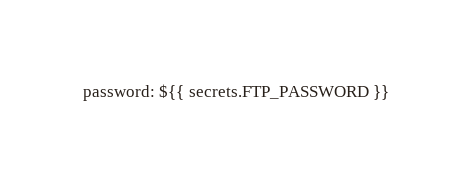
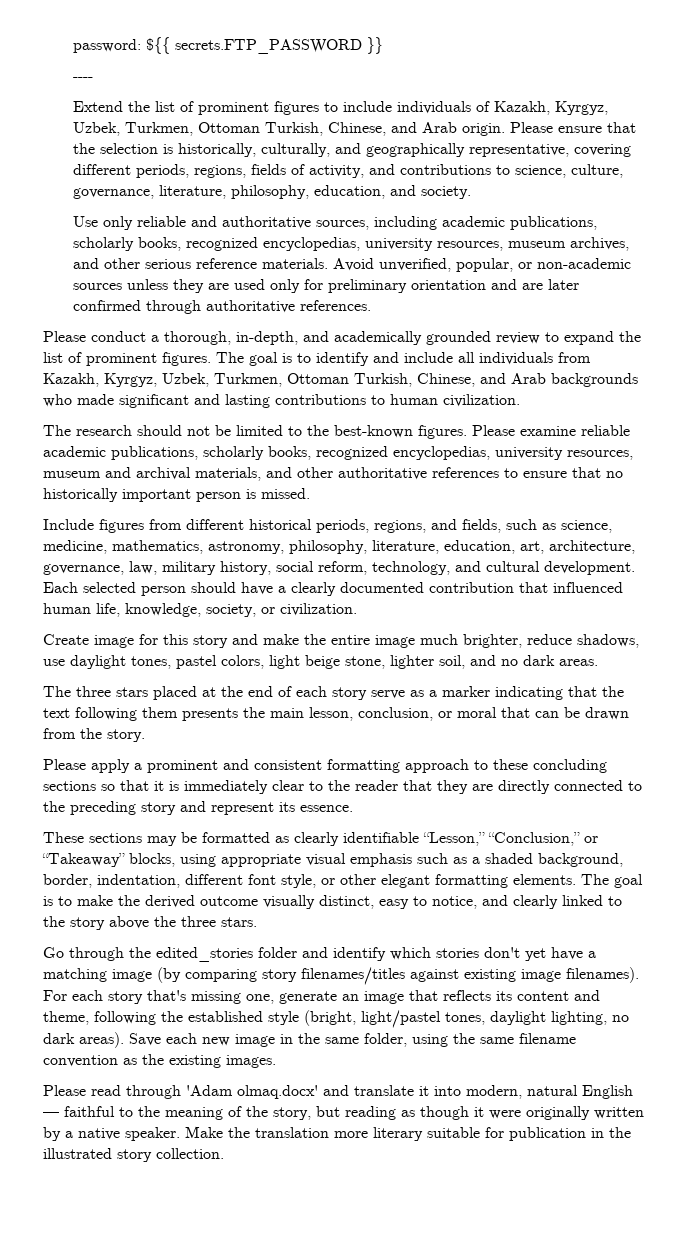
+ ----
+ Extend the list of prominent figures to include individuals of Kazakh, Kyrgyz, Uzbek, Turkmen, Ottoman Turkish, Chinese, and Arab origin. Please ensure that the selection is historically, culturally, and geographically representative, covering different periods, regions, fields of activity, and contributions to science, culture, governance, literature, philosophy, education, and society.
+ Use only reliable and authoritative sources, including academic publications, scholarly books, recognized encyclopedias, university resources, museum archives, and other serious reference materials. Avoid unverified, popular, or non-academic sources unless they are used only for preliminary orientation and are later confirmed through authoritative references.
+ Please conduct a thorough, in-depth, and academically grounded review to expand the list of prominent figures. The goal is to identify and include all individuals from Kazakh, Kyrgyz, Uzbek, Turkmen, Ottoman Turkish, Chinese, and Arab backgrounds who made significant and lasting contributions to human civilization.
+ The research should not be limited to the best-known figures. Please examine reliable academic publications, scholarly books, recognized encyclopedias, university resources, museum and archival materials, and other authoritative references to ensure that no historically important person is missed.
+ Include figures from different historical periods, regions, and fields, such as science, medicine, mathematics, astronomy, philosophy, literature, education, art, architecture, governance, law, military history, social reform, technology, and cultural development. Each selected person should have a clearly documented contribution that influenced human life, knowledge, society, or civilization.
+ Create image for this story and make the entire image much brighter, reduce shadows, use daylight tones, pastel colors, light beige stone, lighter soil, and no dark areas.
+ The three stars placed at the end of each story serve as a marker indicating that the text following them presents the main lesson, conclusion, or moral that can be drawn from the story.
+ Please apply a prominent and consistent formatting approach to these concluding sections so that it is immediately clear to the reader that they are directly connected to the preceding story and represent its essence.
+ These sections may be formatted as clearly identifiable “Lesson,” “Conclusion,” or “Takeaway” blocks, using appropriate visual emphasis such as a shaded background, border, indentation, different font style, or other elegant formatting elements. The goal is to make the derived outcome visually distinct, easy to notice, and clearly linked to the story above the three stars.
+ Go through the edited_stories folder and identify which stories don't yet have a matching image (by comparing story filenames/titles against existing image filenames). For each story that's missing one, generate an image that reflects its content and theme, following the established style (bright, light/pastel tones, daylight lighting, no dark areas). Save each new image in the same folder, using the same filename convention as the existing images.
+ Please read through 'Adam olmaq.docx' and translate it into modern, natural English — faithful to the meaning of the story, but reading as though it were originally written by a native speaker. Make the translation more literary suitable for publication in the illustrated story collection.

